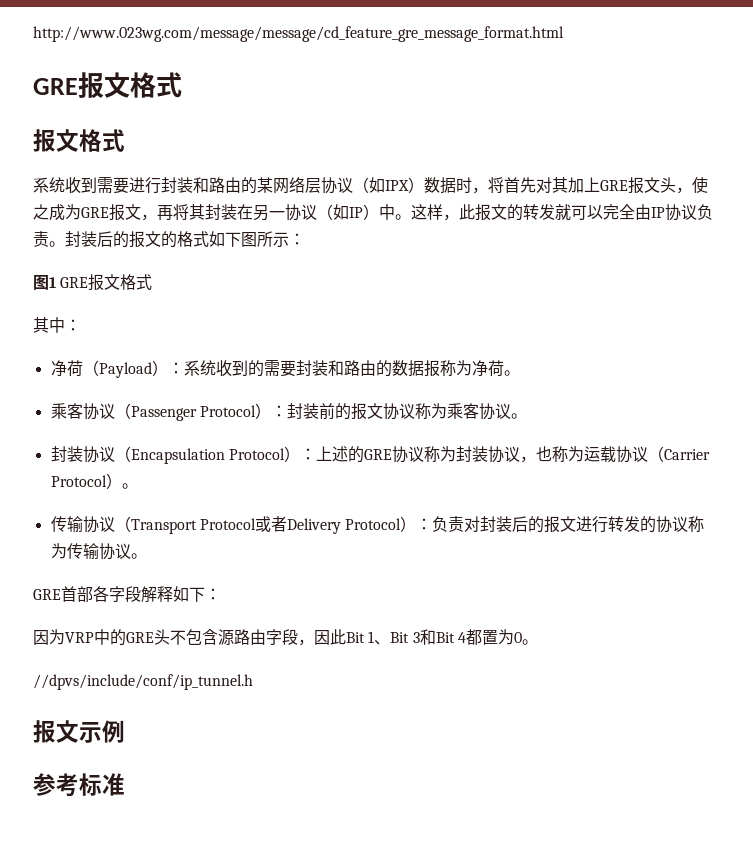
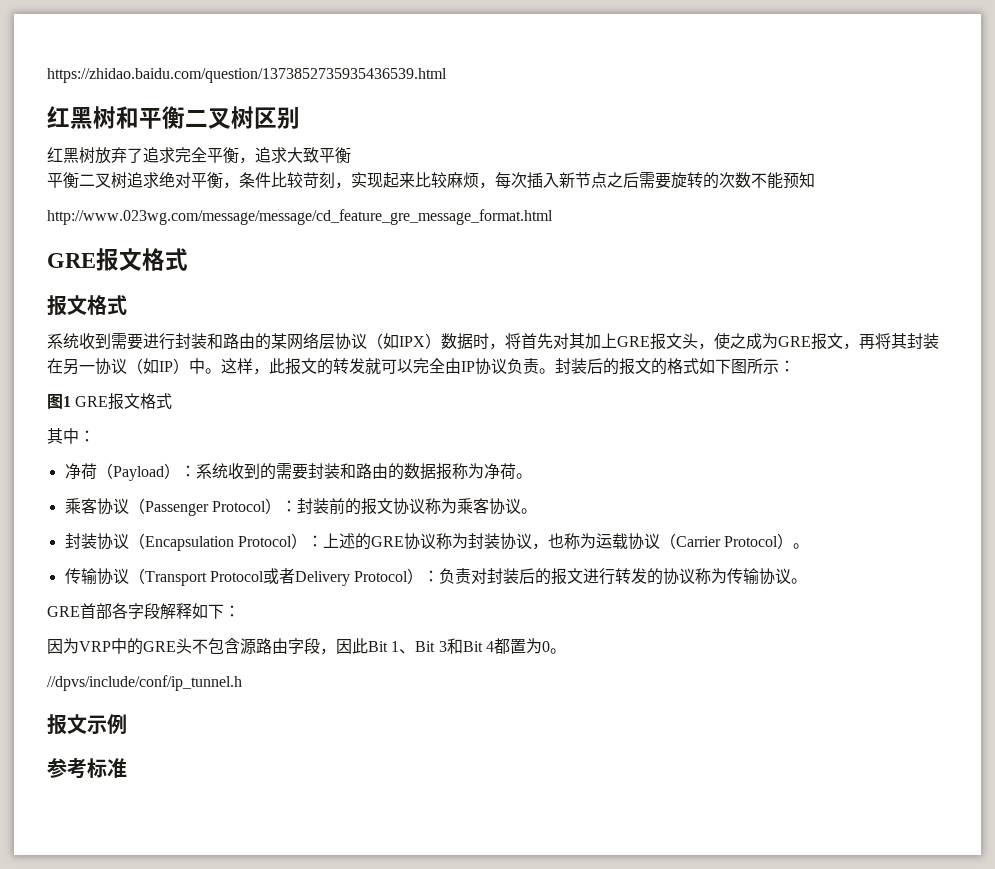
+ https://zhidao.baidu.com/question/1373852735935436539.html
+ 红黑树和平衡二叉树区别
+ 红黑树放弃了追求完全平衡，追求大致平衡
+ 平衡二叉树追求绝对平衡，条件比较苛刻，实现起来比较麻烦，每次插入新节点之后需要旋转的次数不能预知

